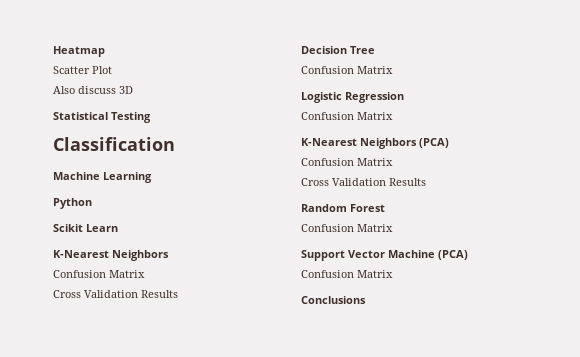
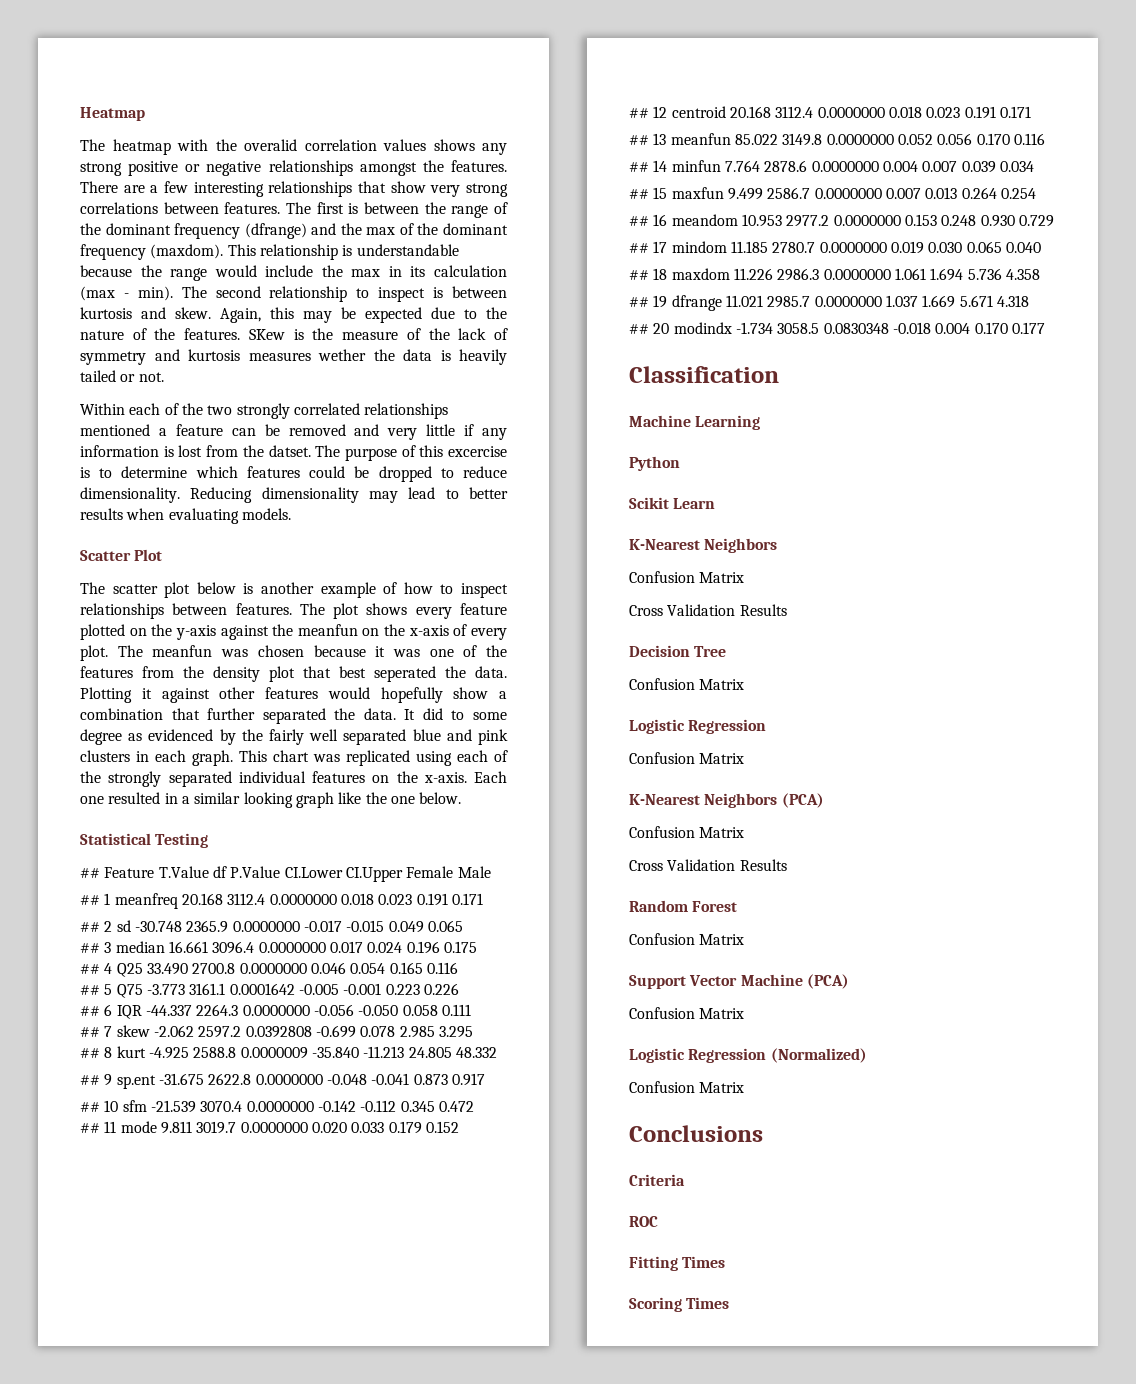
+ The heatmap with the overalid correlation values shows any strong positive or negative relationships amongst the features. There are a few interesting relationships that show very strong correlations between features. The first is between the range of the dominant frequency (dfrange) and the max of the dominant frequency (maxdom). This relationship is understandable because the range would include the max in its calculation (max - min). The second relationship to inspect is between kurtosis and skew. Again, this may be expected due to the nature of the features. SKew is the measure of the lack of symmetry and kurtosis measures wether the data is heavily tailed or not.
+ Within each of the two strongly correlated relationships mentioned a feature can be removed and very little if any information is lost from the datset. The purpose of this excercise is to determine which features could be dropped to reduce dimensionality. Reducing dimensionality may lead to better results when evaluating models.
  Scatter Plot
- Also discuss 3D
+ The scatter plot below is another example of how to inspect relationships between features. The plot shows every feature plotted on the y-axis against the meanfun on the x-axis of every plot. The meanfun was chosen because it was one of the features from the density plot that best seperated the data. Plotting it against other features would hopefully show a combination that further separated the data. It did to some degree as evidenced by the fairly well separated blue and pink clusters in each graph. This chart was replicated using each of the strongly separated individual features on the x-axis. Each one resulted in a similar looking graph like the one below.
  Statistical Testing
+ ## Feature T.Value df P.Value CI.Lower CI.Upper Female Male
+ ## 1 meanfreq 20.168 3112.4 0.0000000 0.018 0.023 0.191 0.171
+ ## 2 sd -30.748 2365.9 0.0000000 -0.017 -0.015 0.049 0.065
+ ## 3 median 16.661 3096.4 0.0000000 0.017 0.024 0.196 0.175
+ ## 4 Q25 33.490 2700.8 0.0000000 0.046 0.054 0.165 0.116
+ ## 5 Q75 -3.773 3161.1 0.0001642 -0.005 -0.001 0.223 0.226
+ ## 6 IQR -44.337 2264.3 0.0000000 -0.056 -0.050 0.058 0.111
+ ## 7 skew -2.062 2597.2 0.0392808 -0.699 0.078 2.985 3.295
+ ## 8 kurt -4.925 2588.8 0.0000009 -35.840 -11.213 24.805 48.332
+ ## 9 sp.ent -31.675 2622.8 0.0000000 -0.048 -0.041 0.873 0.917
+ ## 10 sfm -21.539 3070.4 0.0000000 -0.142 -0.112 0.345 0.472
+ ## 11 mode 9.811 3019.7 0.0000000 0.020 0.033 0.179 0.152
+ ## 12 centroid 20.168 3112.4 0.0000000 0.018 0.023 0.191 0.171
+ ## 13 meanfun 85.022 3149.8 0.0000000 0.052 0.056 0.170 0.116
+ ## 14 minfun 7.764 2878.6 0.0000000 0.004 0.007 0.039 0.034
+ ## 15 maxfun 9.499 2586.7 0.0000000 0.007 0.013 0.264 0.254
+ ## 16 meandom 10.953 2977.2 0.0000000 0.153 0.248 0.930 0.729
+ ## 17 mindom 11.185 2780.7 0.0000000 0.019 0.030 0.065 0.040
+ ## 18 maxdom 11.226 2986.3 0.0000000 1.061 1.694 5.736 4.358
+ ## 19 dfrange 11.021 2985.7 0.0000000 1.037 1.669 5.671 4.318
+ ## 20 modindx -1.734 3058.5 0.0830348 -0.018 0.004 0.170 0.177
+ Logistic Regression (Normalized)
+ Confusion Matrix
  Conclusions
+ Criteria
+ ROC
+ Fitting Times
+ Scoring Times

